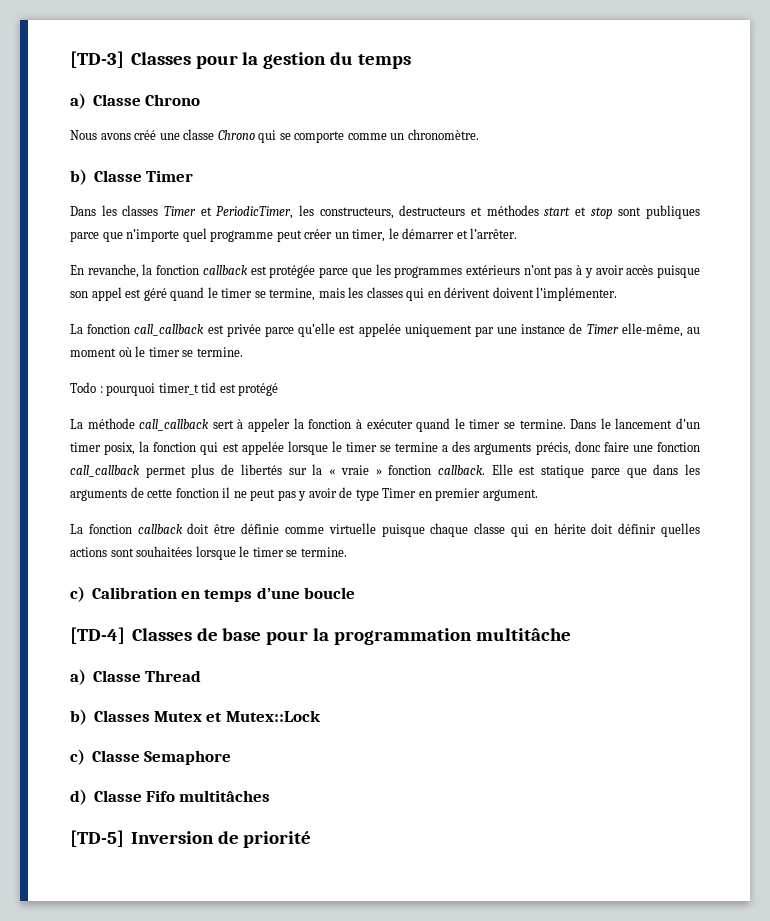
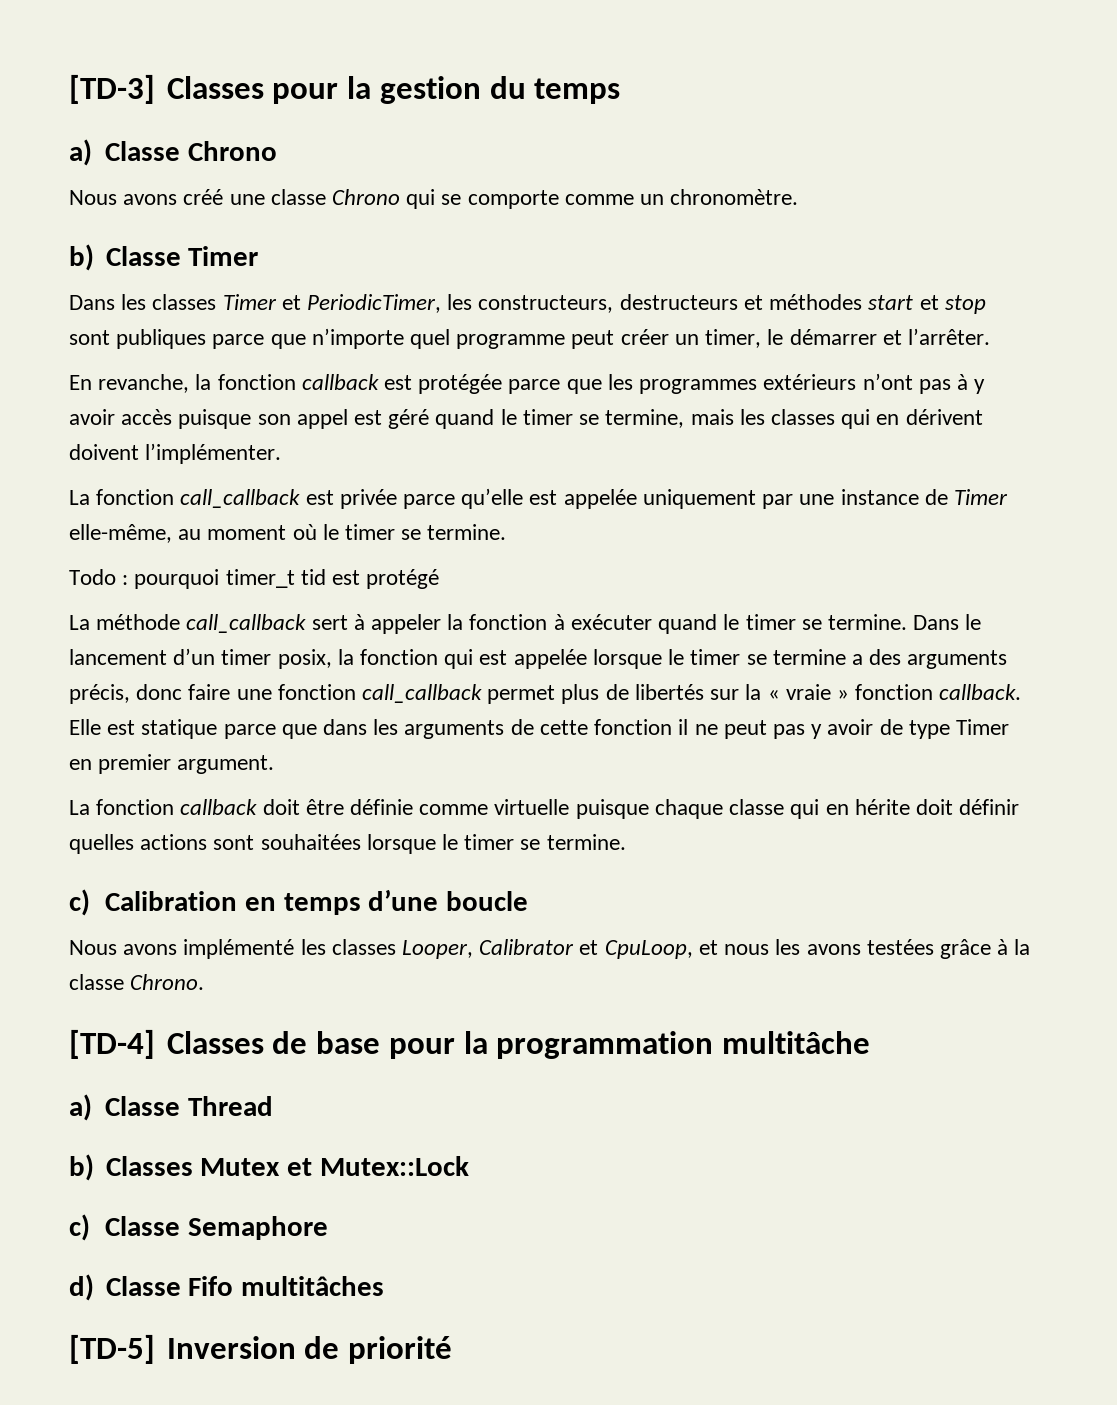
+ Nous avons implémenté les classes Looper, Calibrator et CpuLoop, et nous les avons testées grâce à la classe Chrono.

